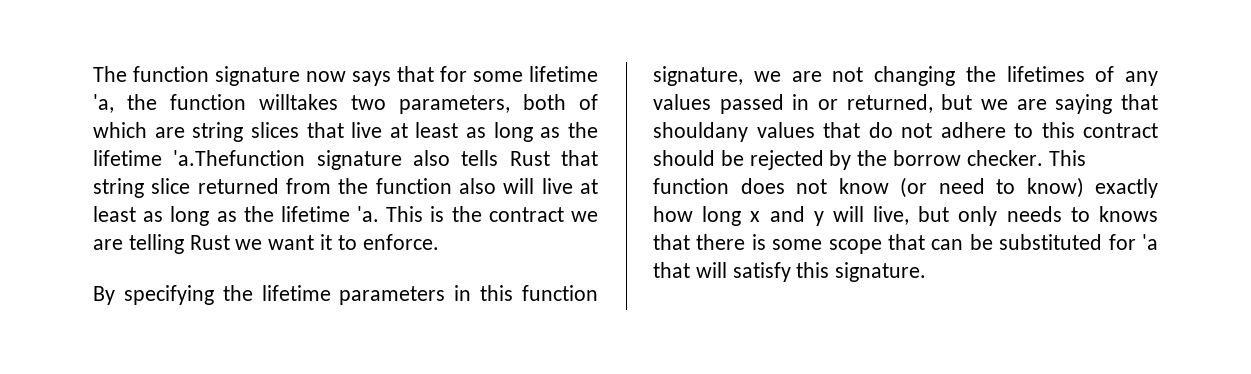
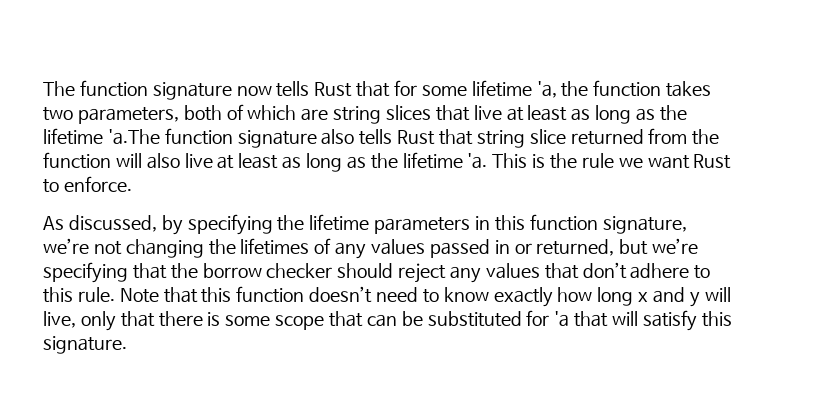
- The function signature now says that for some lifetime 'a, the function willtakes two parameters, both of which are string slices that live at least as long as the lifetime 'a.Thefunction signature also tells Rust that string slice returned from the function also will live at least as long as the lifetime 'a.
+ The function signature now tells Rust that for some lifetime 'a, the function takes two parameters, both of which are string slices that live at least as long as the lifetime 'a.The function signature also tells Rust that string slice returned from the function will also live at least as long as the lifetime 'a.
- This is the contract we are telling Rust we want it to enforce.
+ This is the rule we want Rust to enforce.
- By specifying the lifetime parameters in this function signature, we are not changing the lifetimes of any values passed in or returned, but we are saying that shouldany values that do not adhere to this contract should be rejected by the borrow checker. This function does not know (or need to know) exactly how long x and y will live, but only needs to knows that there is some scope that can be substituted for 'a that will satisfy this signature.
+ As discussed, by specifying the lifetime parameters in this function signature, we’re not changing the lifetimes of any values passed in or returned, but we’re specifying that the borrow checker should reject any values that don’t adhere to this rule. Note that this function doesn’t need to know exactly how long x and y will live, only that there is some scope that can be substituted for 'a that will satisfy this signature.

